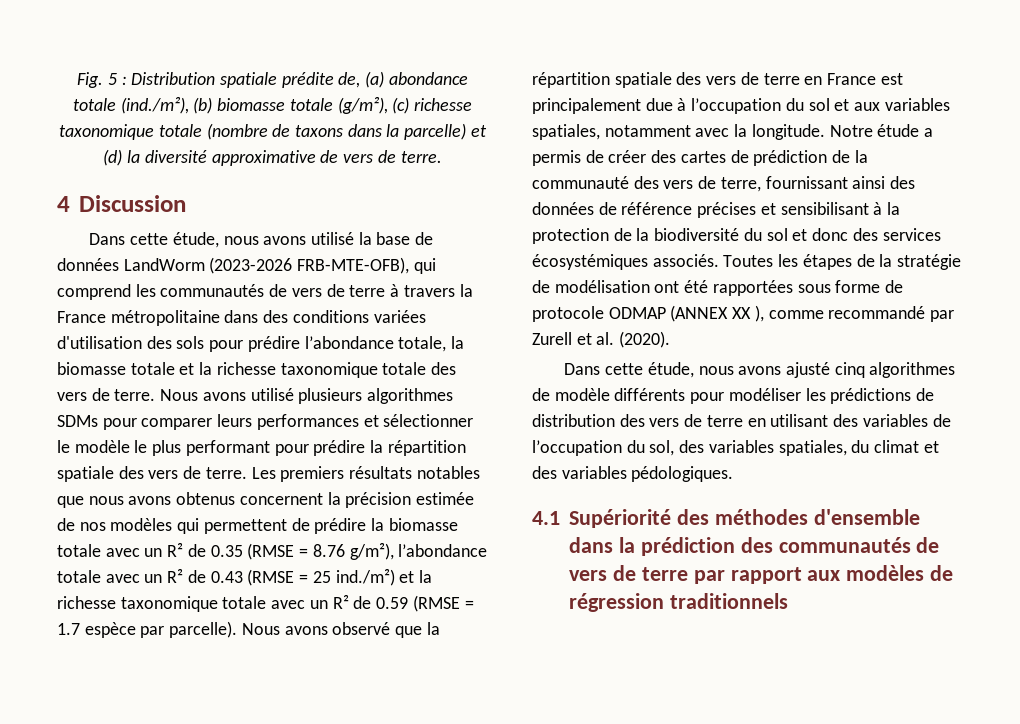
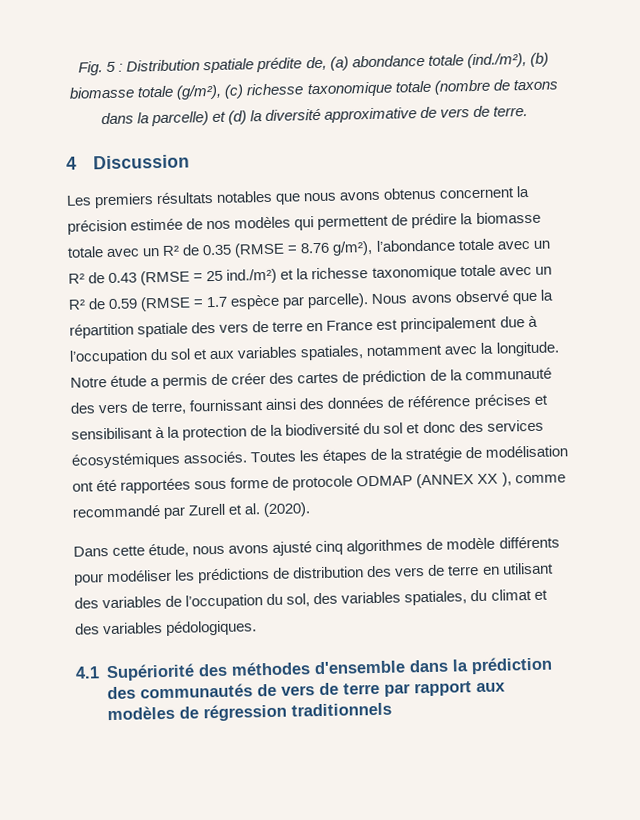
- Dans cette étude, nous avons utilisé la base de données LandWorm (2023-2026 FRB-MTE-OFB), qui comprend les communautés de vers de terre à travers la France métropolitaine dans des conditions variées d'utilisation des sols pour prédire l’abondance totale, la biomasse totale et la richesse taxonomique totale des vers de terre. Nous avons utilisé plusieurs algorithmes SDMs pour comparer leurs performances et sélectionner le modèle le plus performant pour prédire la répartition spatiale des vers de terre.

